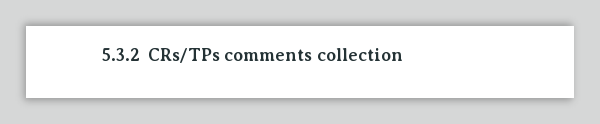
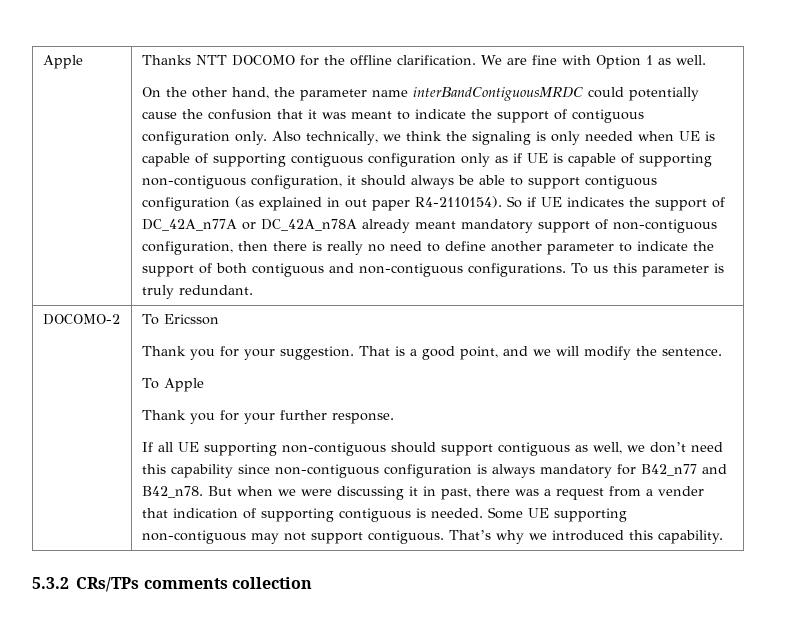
+ Apple | Thanks NTT DOCOMO for the offline clarification. We are fine with Option 1 as well.
+ On the other hand, the parameter name interBandContiguousMRDC could potentially cause the confusion that it was meant to indicate the support of contiguous configuration only. Also technically, we think the signaling is only needed when UE is capable of supporting contiguous configuration only as if UE is capable of supporting non-contiguous configuration, it should always be able to support contiguous configuration (as explained in out paper R4-2110154). So if UE indicates the support of DC_42A_n77A or DC_42A_n78A already meant mandatory support of non-contiguous configuration, then there is really no need to define another parameter to indicate the support of both contiguous and non-contiguous configurations. To us this parameter is truly redundant.
+ DOCOMO-2 | To Ericsson
+ Thank you for your suggestion. That is a good point, and we will modify the sentence.
+ To Apple
+ Thank you for your further response.
+ If all UE supporting non-contiguous should support contiguous as well, we don’t need this capability since non-contiguous configuration is always mandatory for B42_n77 and B42_n78. But when we were discussing it in past, there was a request from a vender that indication of supporting contiguous is needed. Some UE supporting non-contiguous may not support contiguous. That’s why we introduced this capability.

